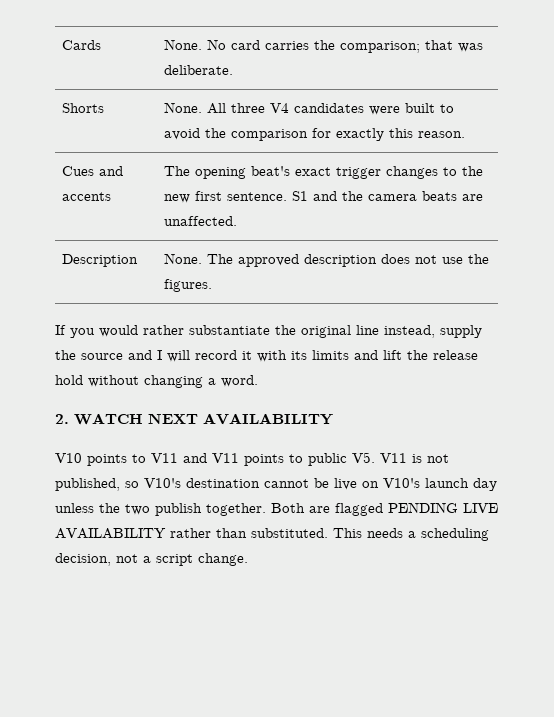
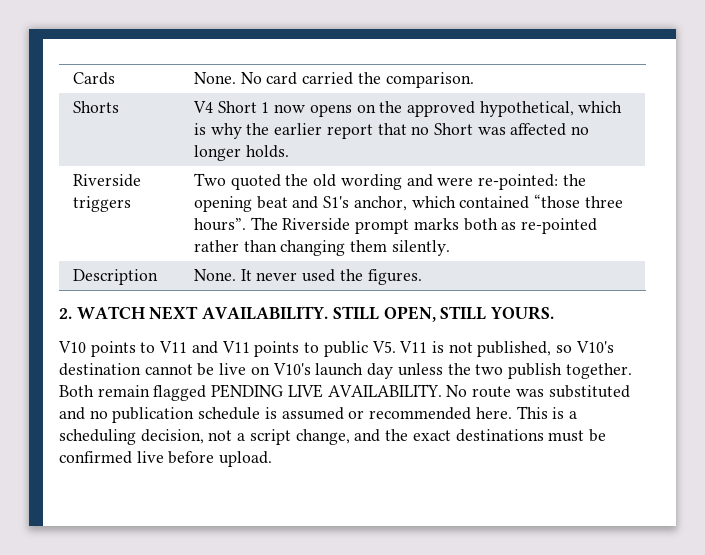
- Cards | None. No card carries the comparison; that was deliberate.
- Shorts | None. All three V4 candidates were built to avoid the comparison for exactly this reason.
- Cues and accents | The opening beat's exact trigger changes to the new first sentence. S1 and the camera beats are unaffected.
- Description | None. The approved description does not use the figures.
- If you would rather substantiate the original line instead, supply the source and I will record it with its limits and lift the release hold without changing a word.
- 2. WATCH NEXT AVAILABILITY
+ Cards | None. No card carried the comparison.
+ Shorts | V4 Short 1 now opens on the approved hypothetical, which is why the earlier report that no Short was affected no longer holds.
+ Riverside triggers | Two quoted the old wording and were re-pointed: the opening beat and S1's anchor, which contained “those three hours”. The Riverside prompt marks both as re-pointed rather than changing them silently.
+ Description | None. It never used the figures.
+ 2. WATCH NEXT AVAILABILITY. STILL OPEN, STILL YOURS.
- Both are flagged PENDING LIVE AVAILABILITY rather than substituted. This needs a scheduling decision, not a script change.
+ Both remain flagged PENDING LIVE AVAILABILITY. No route was substituted and no publication schedule is assumed or recommended here. This is a scheduling decision, not a script change, and the exact destinations must be confirmed live before upload.

